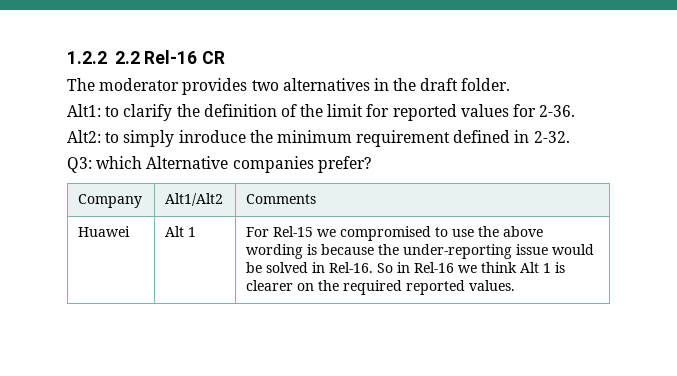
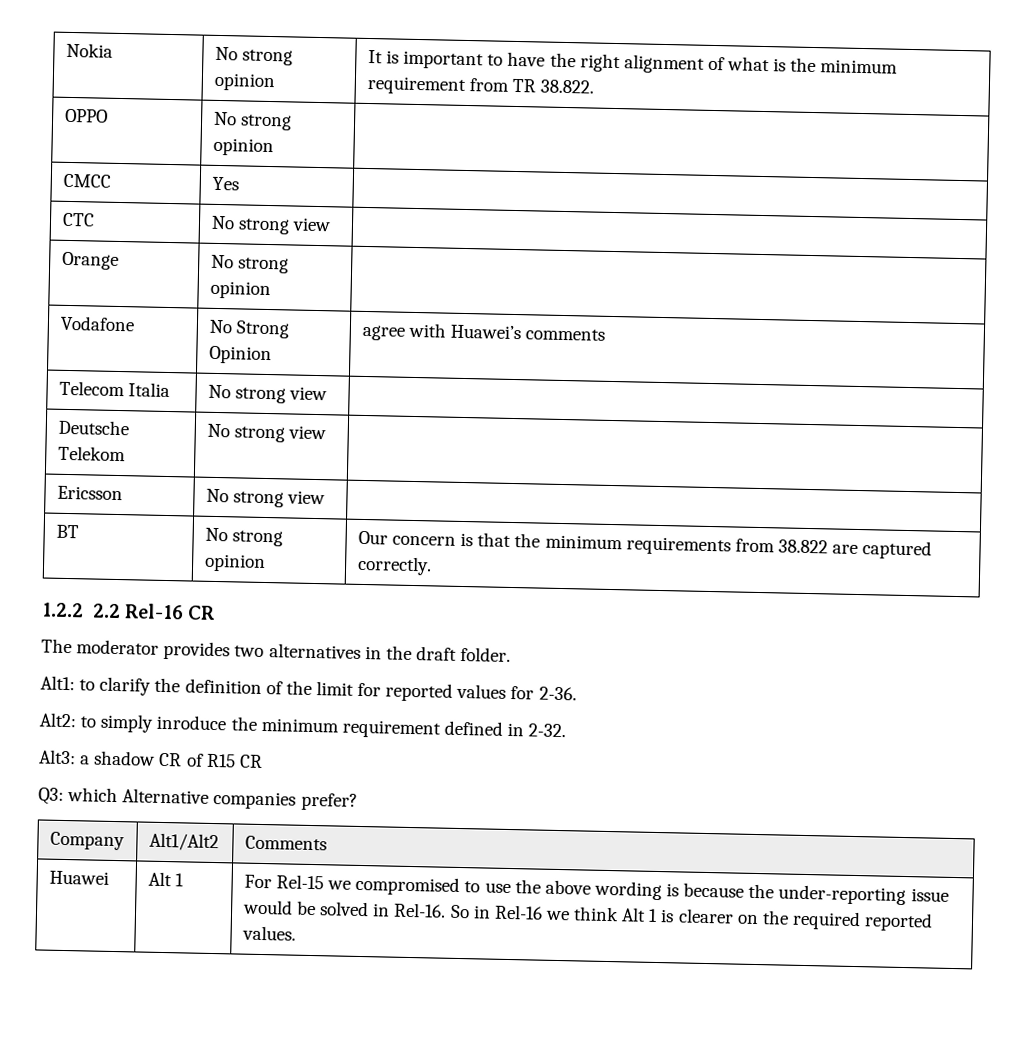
+ Nokia | No strong opinion | It is important to have the right alignment of what is the minimum requirement from TR 38.822.
+ OPPO | No strong opinion |
+ CMCC | Yes |
+ CTC | No strong view |
+ Orange | No strong opinion |
+ Vodafone | No Strong Opinion | agree with Huawei’s comments
+ Telecom Italia | No strong view |
+ Deutsche Telekom | No strong view |
+ Ericsson | No strong view |
+ BT | No strong opinion | Our concern is that the minimum requirements from 38.822 are captured correctly.
+ Alt3: a shadow CR of R15 CR

